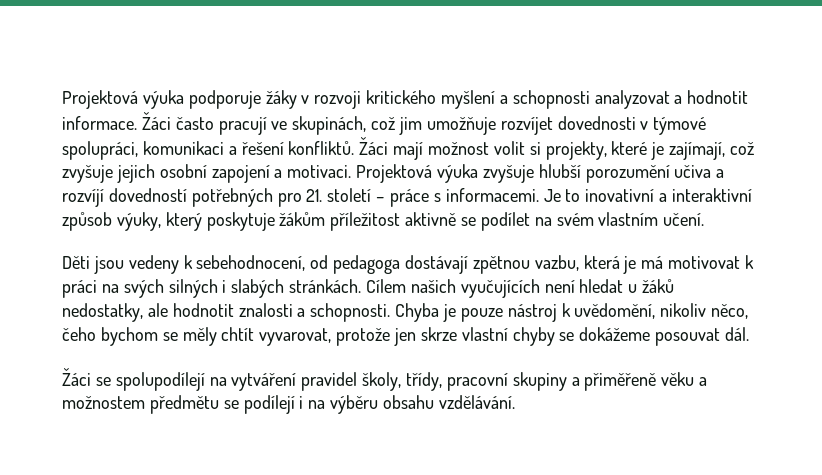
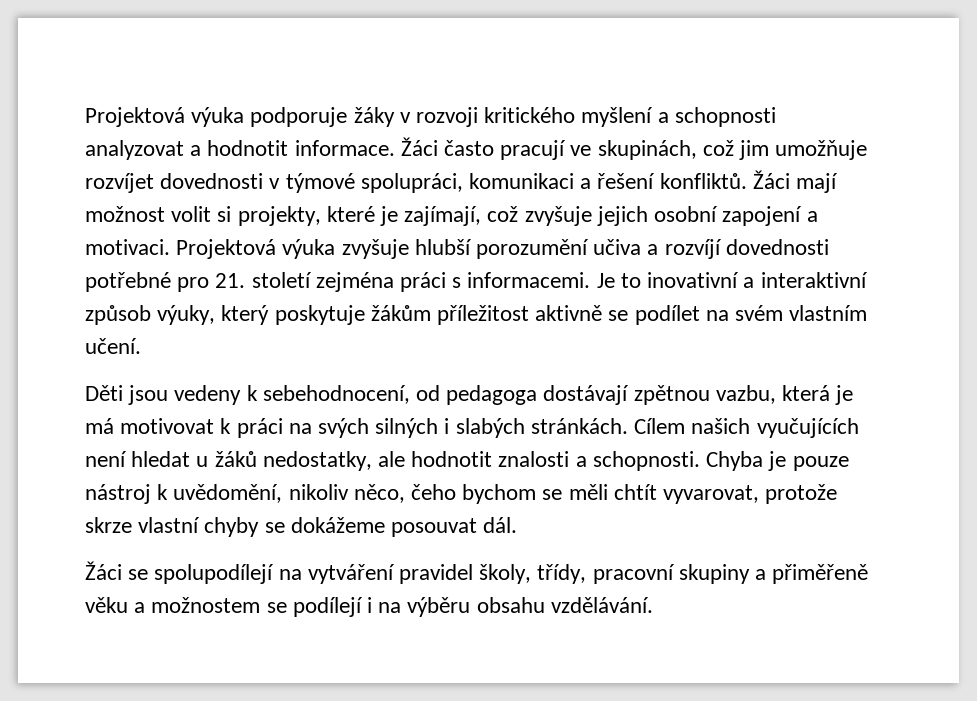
- Projektová výuka zvyšuje hlubší porozumění učiva a rozvíjí dovedností potřebných pro 21. století – práce s informacemi.
+ Projektová výuka zvyšuje hlubší porozumění učiva a rozvíjí dovednosti potřebné pro 21. století zejména práci s informacemi.
- Chyba je pouze nástroj k uvědomění, nikoliv něco, čeho bychom se měly chtít vyvarovat, protože jen skrze vlastní chyby se dokážeme posouvat dál.
+ Chyba je pouze nástroj k uvědomění, nikoliv něco, čeho bychom se měli chtít vyvarovat, protože skrze vlastní chyby se dokážeme posouvat dál.
- Žáci se spolupodílejí na vytváření pravidel školy, třídy, pracovní skupiny a přiměřeně věku a možnostem předmětu se podílejí i na výběru obsahu vzdělávání.
+ Žáci se spolupodílejí na vytváření pravidel školy, třídy, pracovní skupiny a přiměřeně věku a možnostem se podílejí i na výběru obsahu vzdělávání.

